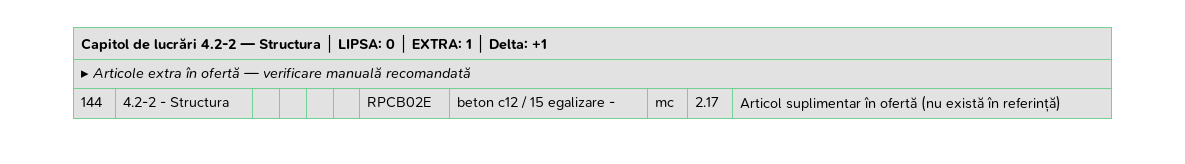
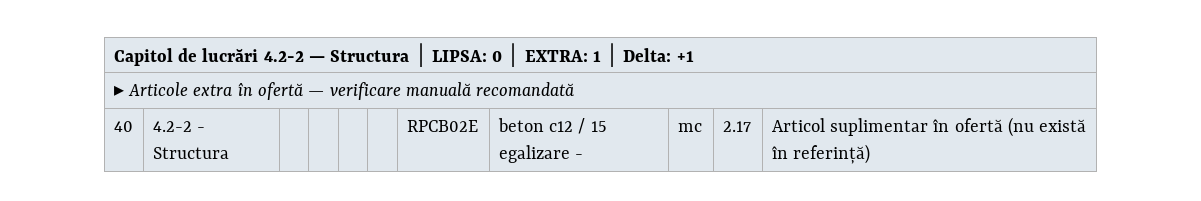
- 144 | 4.2-2 - Structura | | | | | RPCB02E | beton c12 / 15 egalizare - | mc | 2.17 | Articol suplimentar în ofertă (nu există în referință)
+ 40 | 4.2-2 - Structura | | | | | RPCB02E | beton c12 / 15 egalizare - | mc | 2.17 | Articol suplimentar în ofertă (nu există în referință)

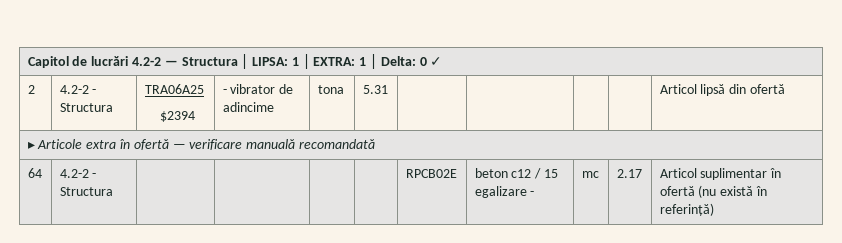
- Capitol de lucrări 4.2-2 — Structura │ LIPSA: 0 │ EXTRA: 1 │ Delta: +1
+ Capitol de lucrări 4.2-2 — Structura │ LIPSA: 1 │ EXTRA: 1 │ Delta: 0 ✓
+ 2 | 4.2-2 - Structura | TRA06A25
+ $2394 | - vibrator de adincime | tona | 5.31 | | | | | Articol lipsă din ofertă
- 40 | 4.2-2 - Structura | | | | | RPCB02E | beton c12 / 15 egalizare - | mc | 2.17 | Articol suplimentar în ofertă (nu există în referință)
+ 64 | 4.2-2 - Structura | | | | | RPCB02E | beton c12 / 15 egalizare - | mc | 2.17 | Articol suplimentar în ofertă (nu există în referință)

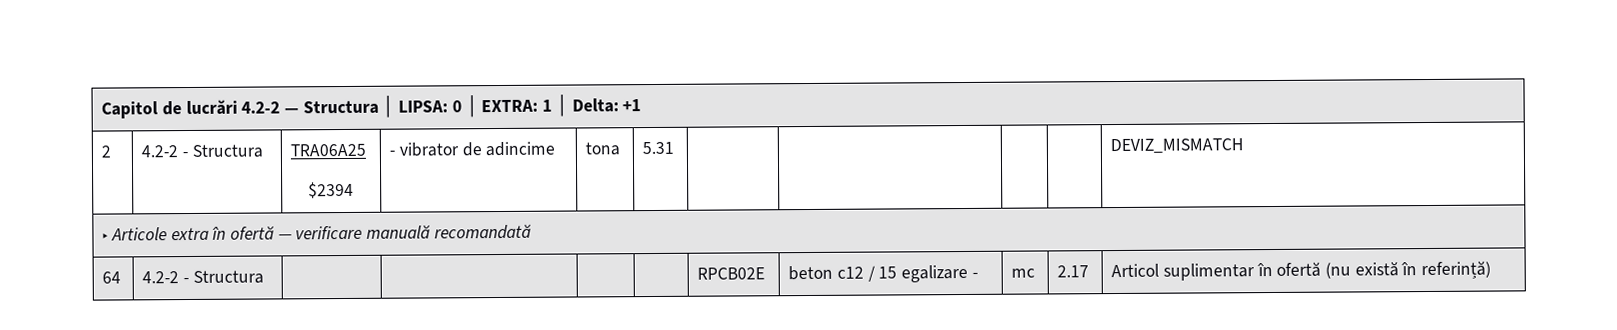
- Capitol de lucrări 4.2-2 — Structura │ LIPSA: 1 │ EXTRA: 1 │ Delta: 0 ✓
+ Capitol de lucrări 4.2-2 — Structura │ LIPSA: 0 │ EXTRA: 1 │ Delta: +1
  2 | 4.2-2 - Structura | TRA06A25
- $2394 | - vibrator de adincime | tona | 5.31 | | | | | Articol lipsă din ofertă
+ $2394 | - vibrator de adincime | tona | 5.31 | | | | | DEVIZ_MISMATCH

